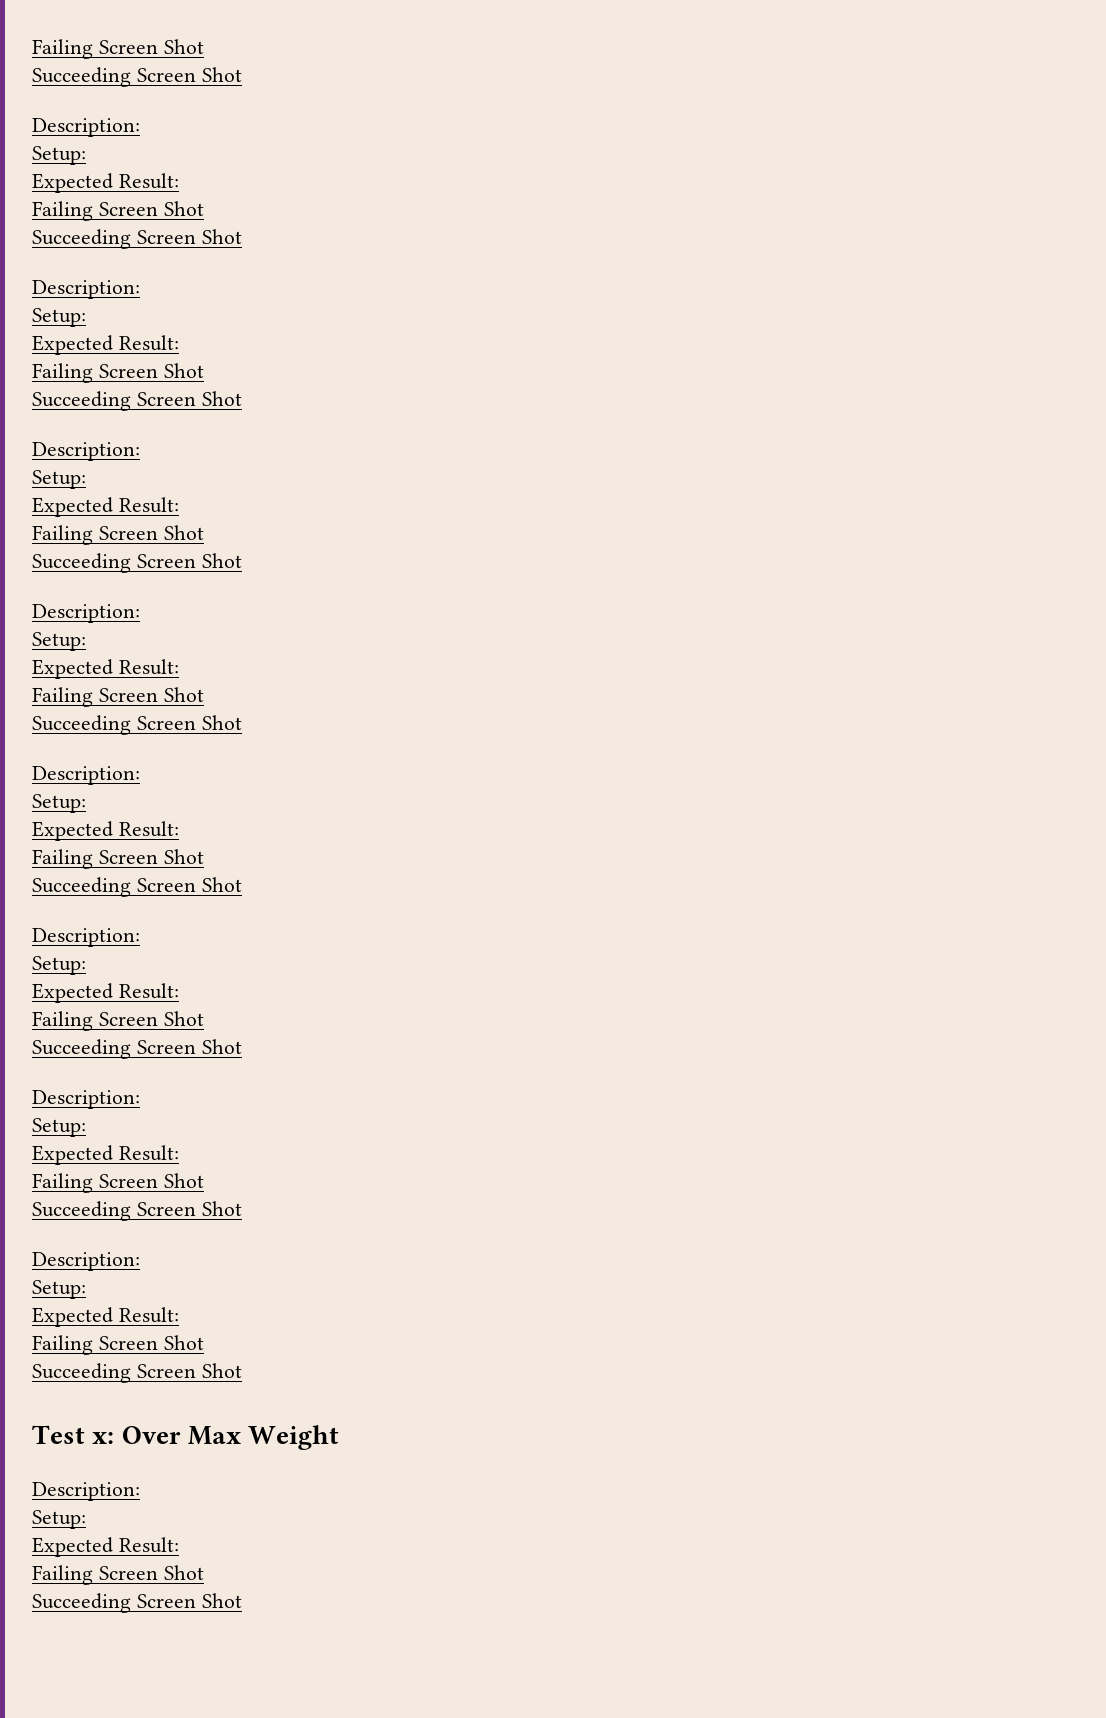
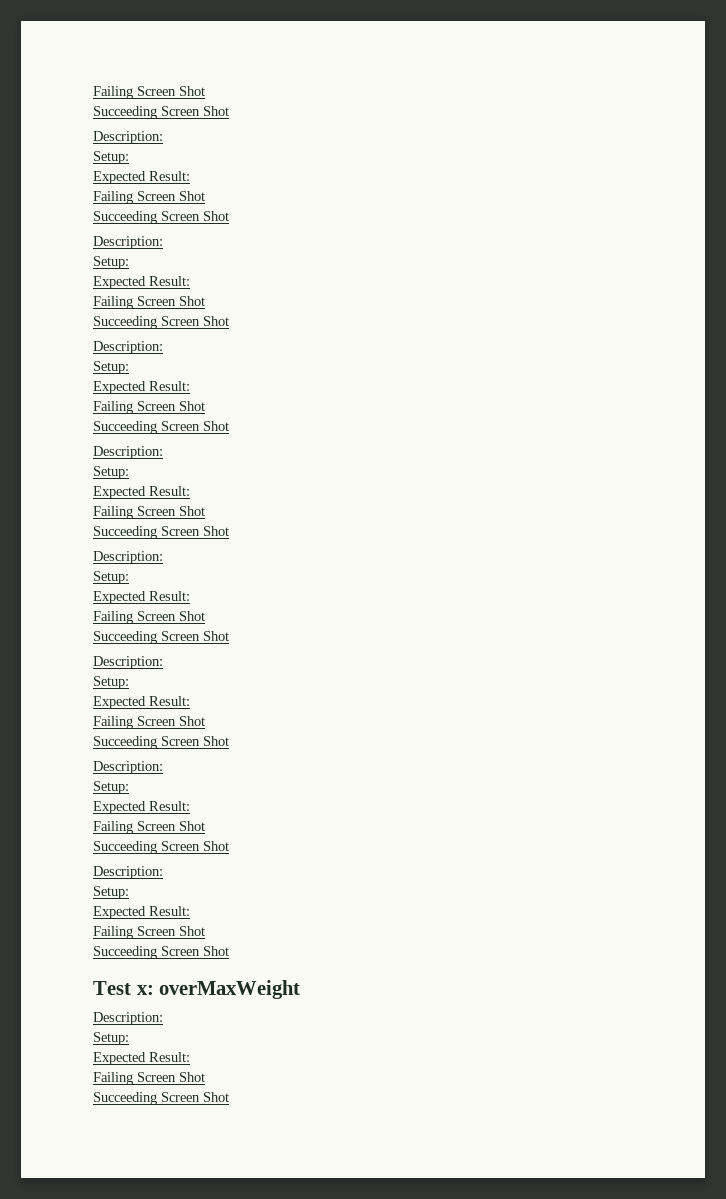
- Test x: Over Max Weight
+ Test x: overMaxWeight

